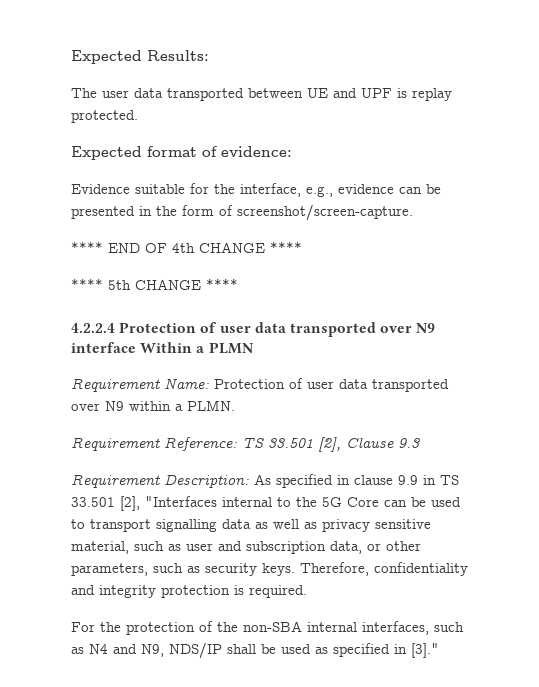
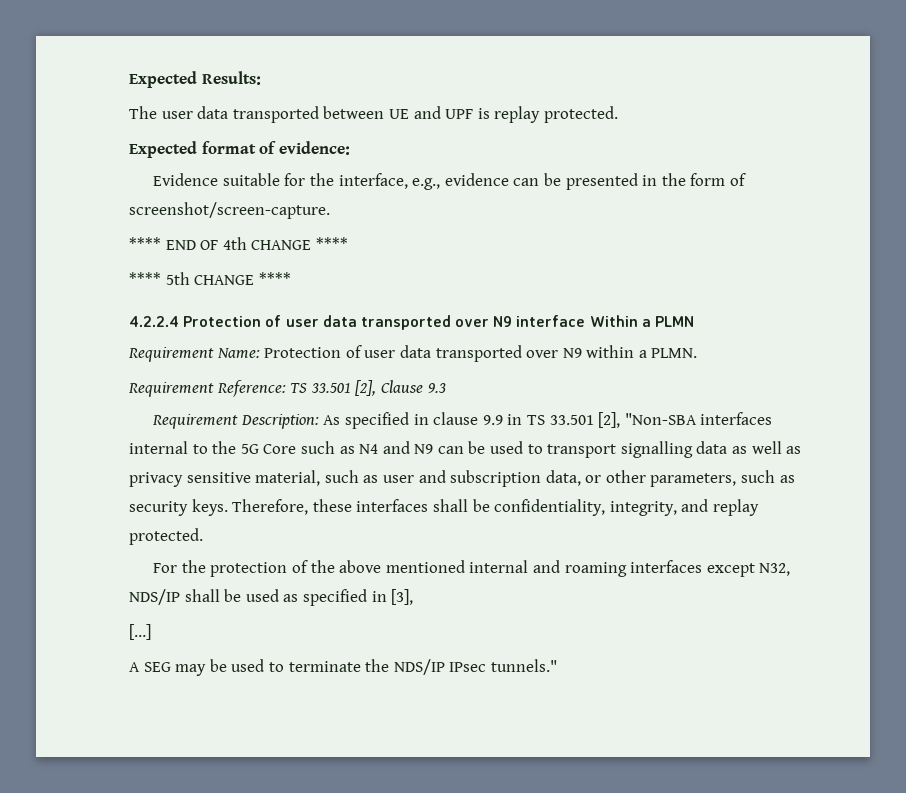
- Requirement Description: As specified in clause 9.9 in TS 33.501 [2], "Interfaces internal to the 5G Core can be used to transport signalling data as well as privacy sensitive material, such as user and subscription data, or other parameters, such as security keys.
+ Requirement Description: As specified in clause 9.9 in TS 33.501 [2], "Non-SBA interfaces internal to the 5G Core such as N4 and N9 can be used to transport signalling data as well as privacy sensitive material, such as user and subscription data, or other parameters, such as security keys.
- Therefore, confidentiality and integrity protection is required.
+ Therefore, these interfaces shall be confidentiality, integrity, and replay protected.
- For the protection of the non-SBA internal interfaces, such as N4 and N9, NDS/IP shall be used as specified in [3]."
+ For the protection of the above mentioned internal and roaming interfaces except N32, NDS/IP shall be used as specified in [3],
+ […]
+ A SEG may be used to terminate the NDS/IP IPsec tunnels."

